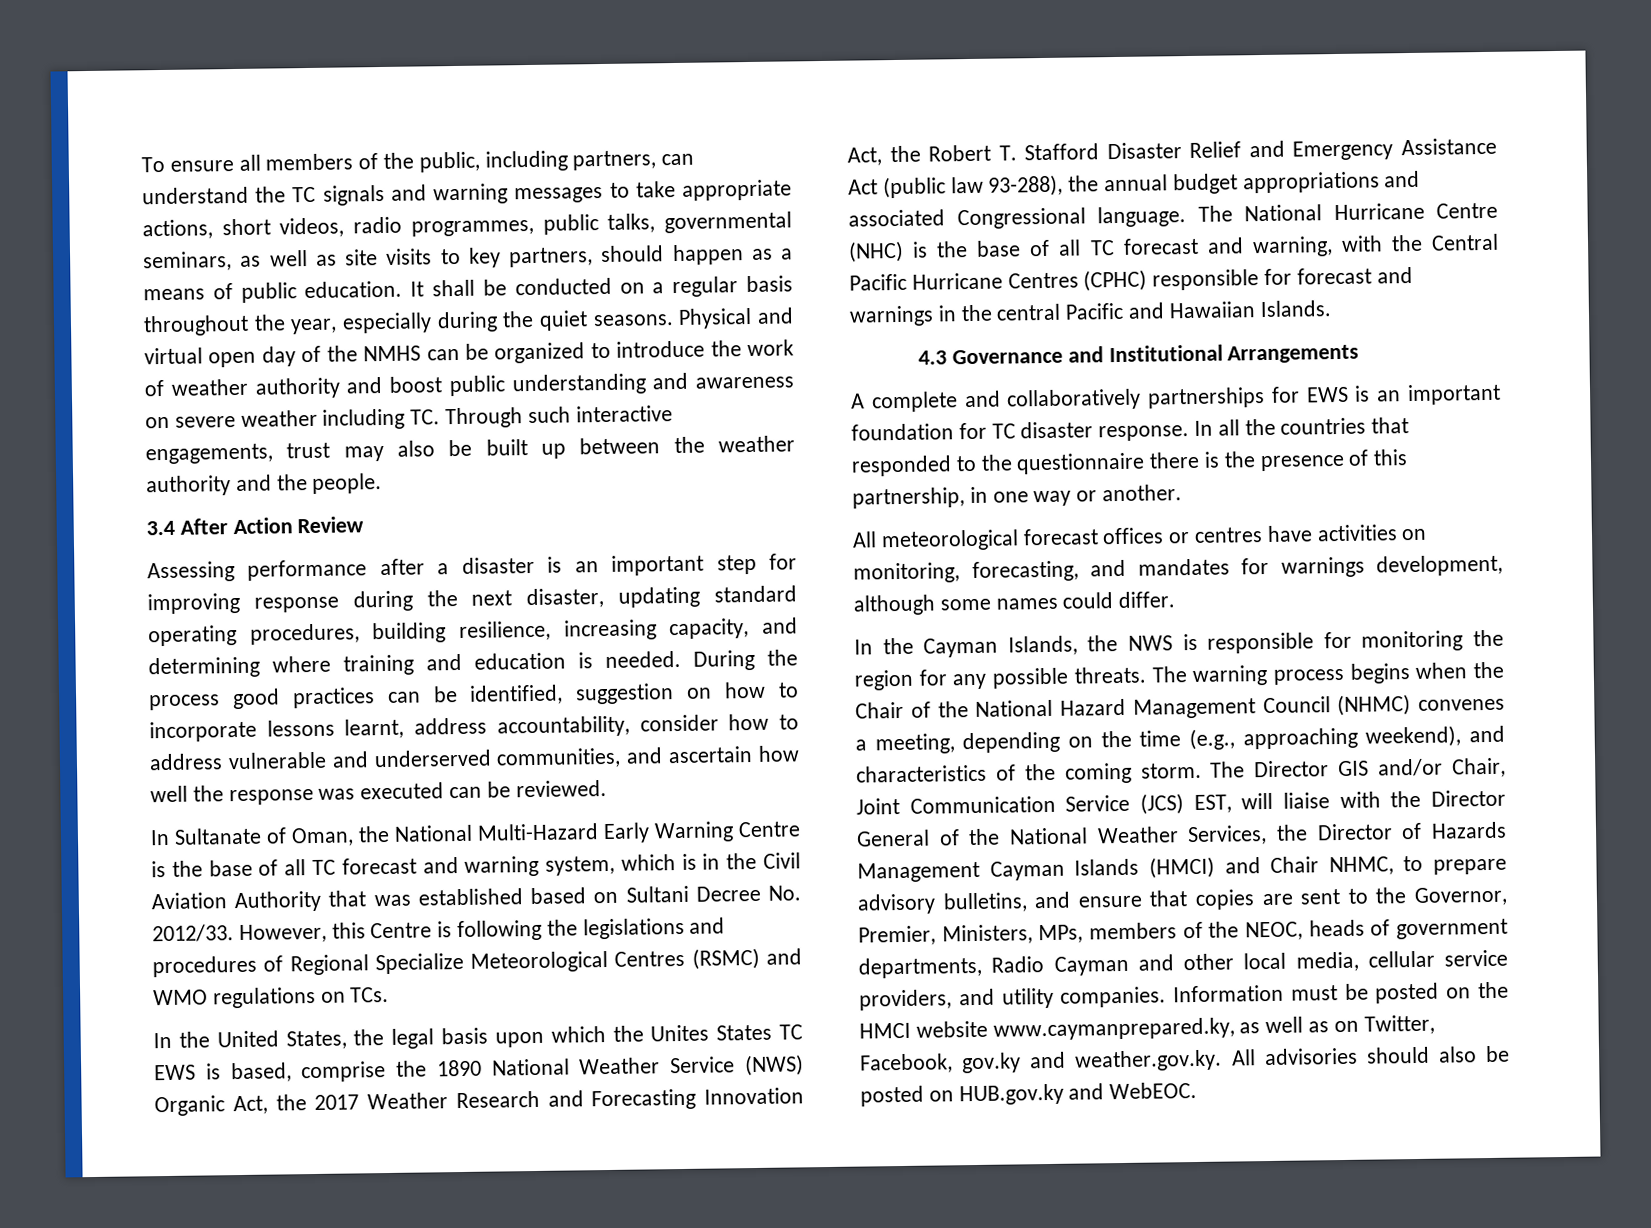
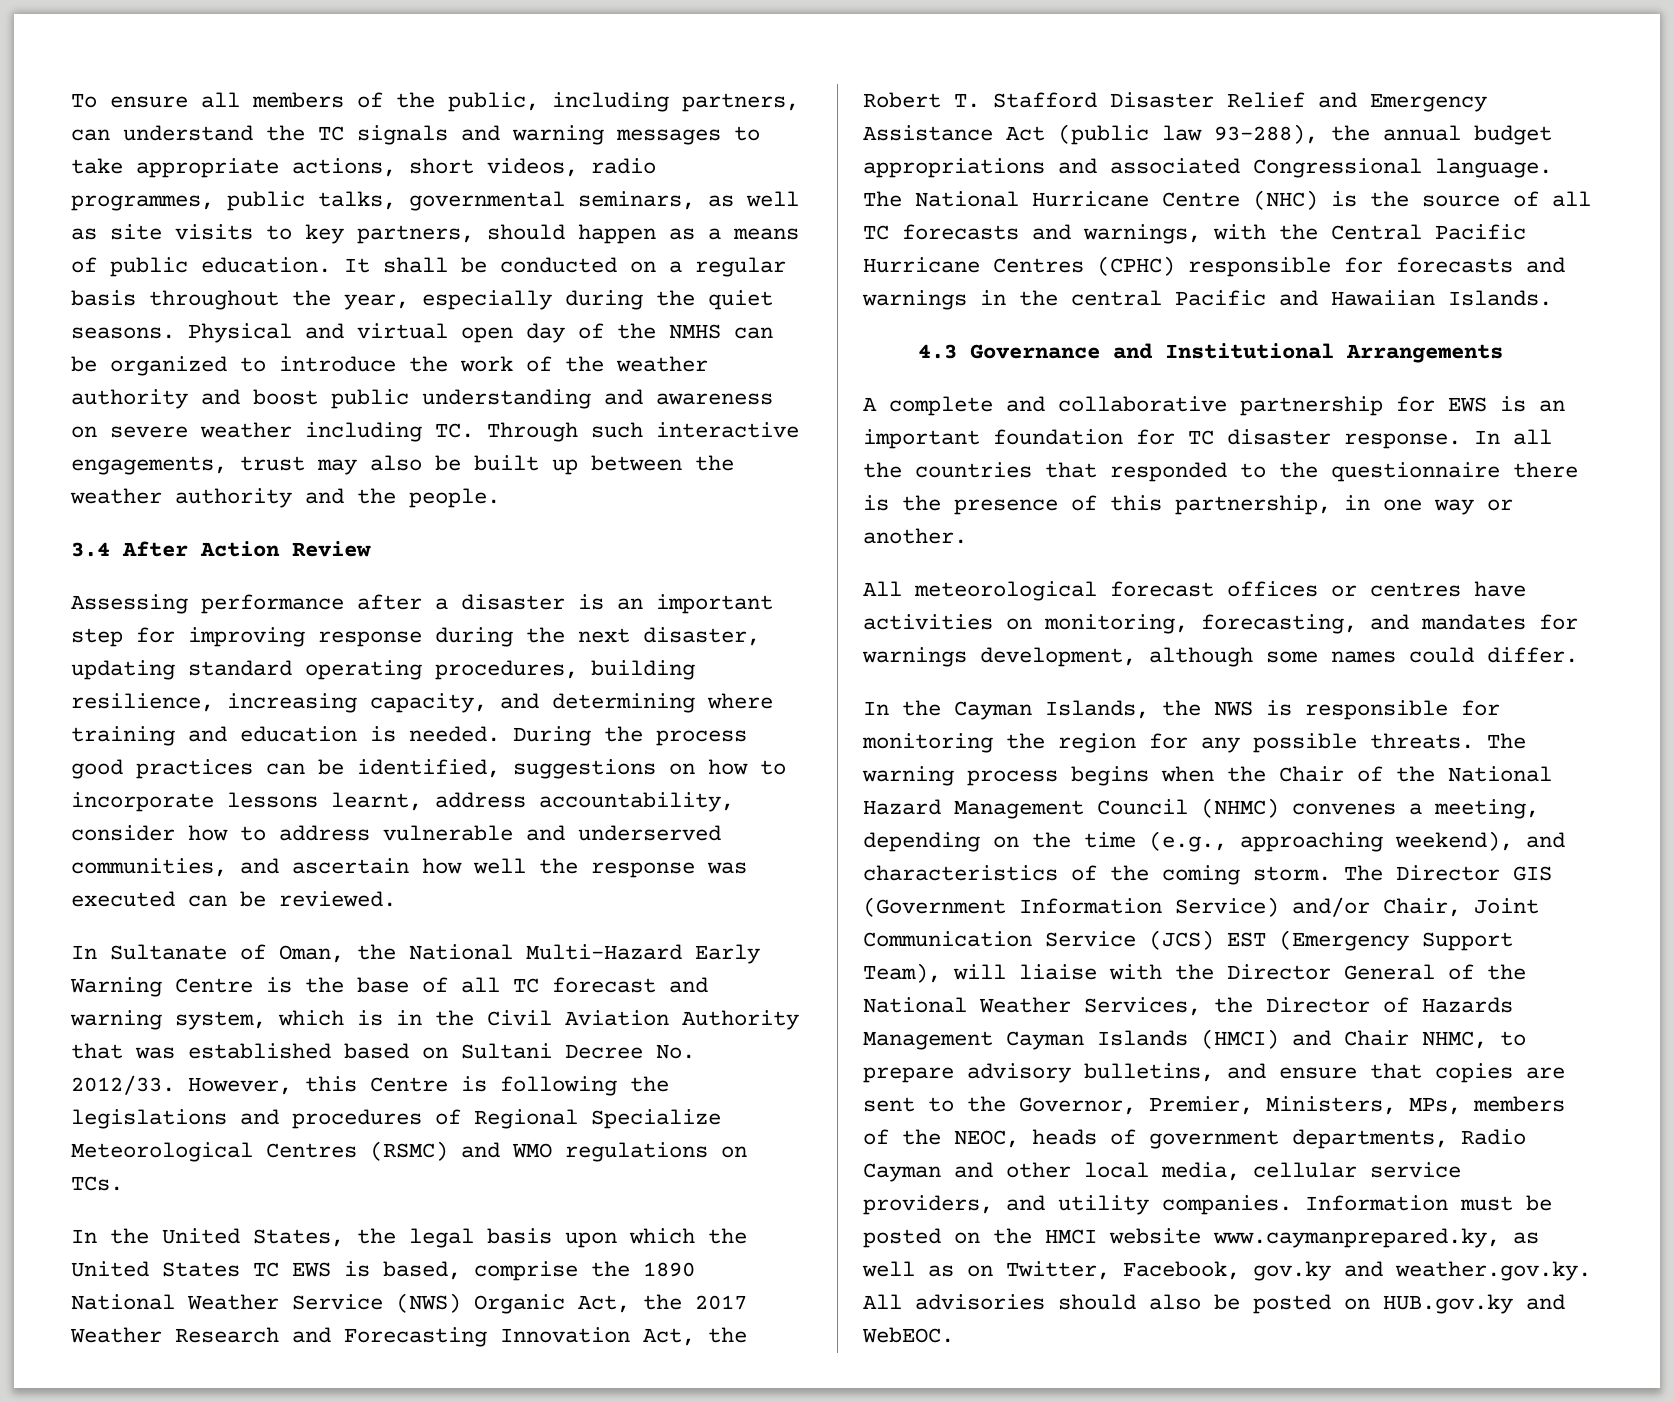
- Physical and virtual open day of the NMHS can be organized to introduce the work of weather authority and boost public understanding and awareness on severe weather including TC. Through such interactive engagements, trust may also be built up between the weather authority and the people.
+ Physical and virtual open day of the NMHS can be organized to introduce the work of the weather authority and boost public understanding and awareness on severe weather including TC. Through such interactive engagements, trust may also be built up between the weather authority and the people.
- During the process good practices can be identified, suggestion on how to incorporate lessons learnt, address accountability, consider how to address vulnerable and underserved communities, and ascertain how well the response was executed can be reviewed.
+ During the process good practices can be identified, suggestions on how to incorporate lessons learnt, address accountability, consider how to address vulnerable and underserved communities, and ascertain how well the response was executed can be reviewed.
- In the United States, the legal basis upon which the Unites States TC EWS is based, comprise the 1890 National Weather Service (NWS) Organic Act, the 2017 Weather Research and Forecasting Innovation Act, the Robert T. Stafford Disaster Relief and Emergency Assistance Act (public law 93-288), the annual budget appropriations and associated Congressional language.
+ In the United States, the legal basis upon which the United States TC EWS is based, comprise the 1890 National Weather Service (NWS) Organic Act, the 2017 Weather Research and Forecasting Innovation Act, the Robert T. Stafford Disaster Relief and Emergency Assistance Act (public law 93-288), the annual budget appropriations and associated Congressional language.
- The National Hurricane Centre (NHC) is the base of all TC forecast and warning, with the Central Pacific Hurricane Centres (CPHC) responsible for forecast and warnings in the central Pacific and Hawaiian Islands.
+ The National Hurricane Centre (NHC) is the source of all TC forecasts and warnings, with the Central Pacific Hurricane Centres (CPHC) responsible for forecasts and warnings in the central Pacific and Hawaiian Islands.
- A complete and collaboratively partnerships for EWS is an important foundation for TC disaster response.
+ A complete and collaborative partnership for EWS is an important foundation for TC disaster response.
- The Director GIS and/or Chair, Joint Communication Service (JCS) EST, will liaise with the Director General of the National Weather Services, the Director of Hazards Management Cayman Islands (HMCI) and Chair NHMC, to prepare advisory bulletins, and ensure that copies are sent to the Governor, Premier, Ministers, MPs, members of the NEOC, heads of government departments, Radio Cayman and other local media, cellular service providers, and utility companies.
+ The Director GIS (Government Information Service) and/or Chair, Joint Communication Service (JCS) EST (Emergency Support Team), will liaise with the Director General of the National Weather Services, the Director of Hazards Management Cayman Islands (HMCI) and Chair NHMC, to prepare advisory bulletins, and ensure that copies are sent to the Governor, Premier, Ministers, MPs, members of the NEOC, heads of government departments, Radio Cayman and other local media, cellular service providers, and utility companies.

